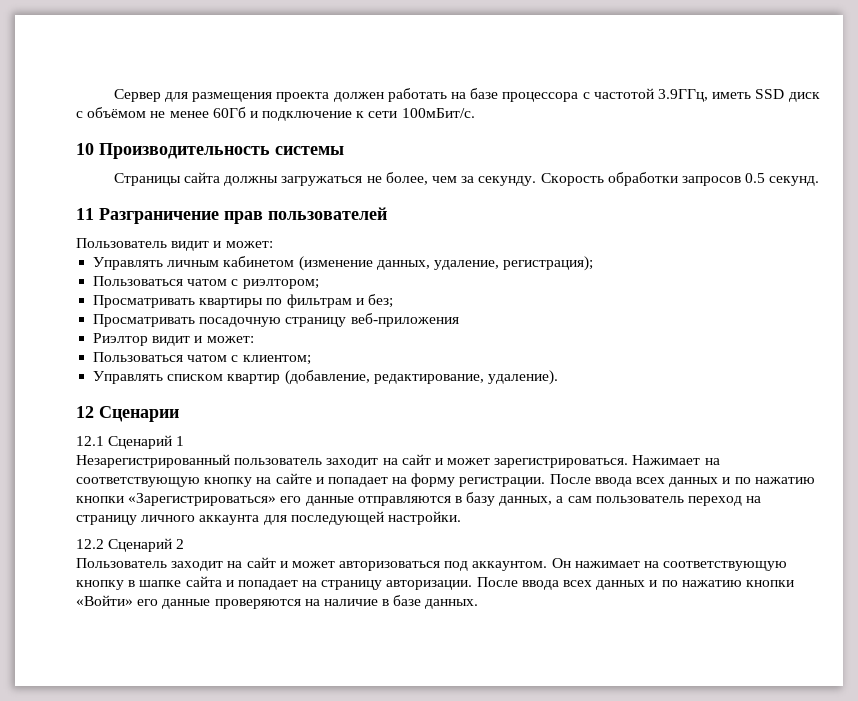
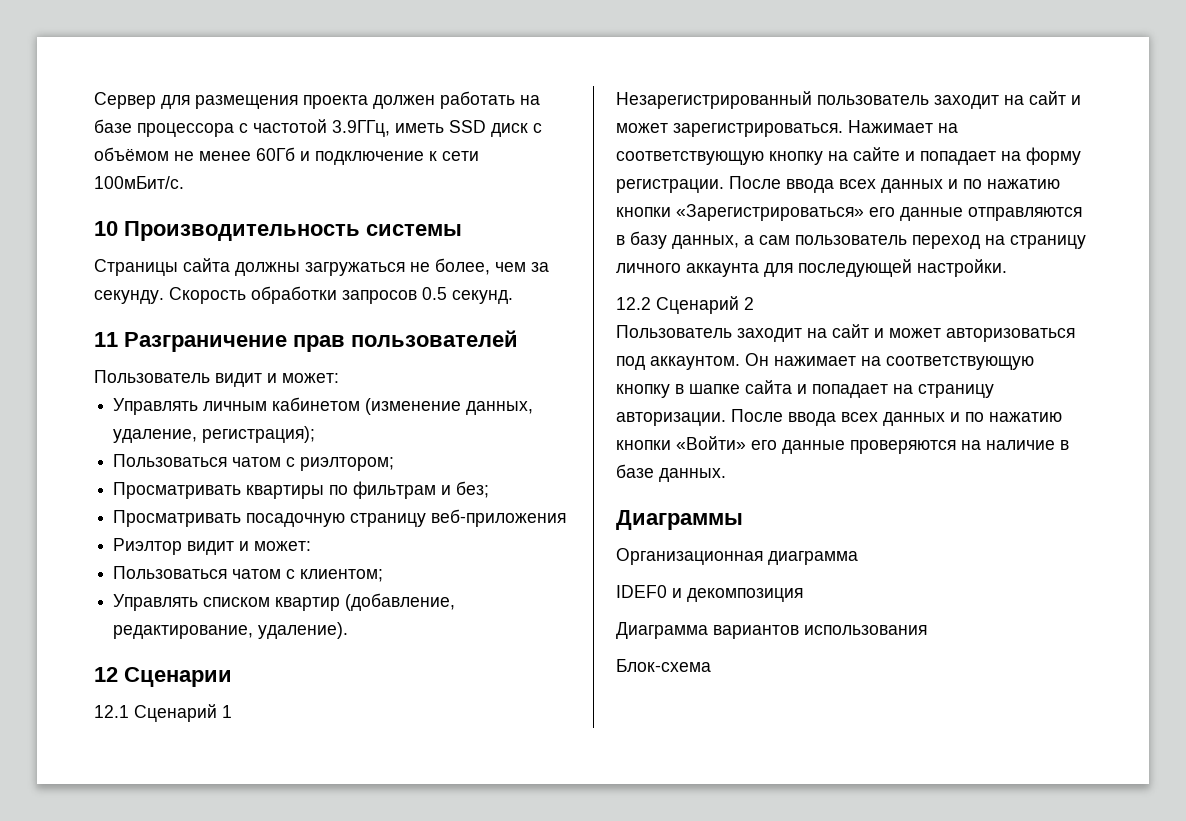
+ Диаграммы
+ Организационная диаграмма
+ IDEF0 и декомпозиция
+ Диаграмма вариантов использования
+ Блок-схема

